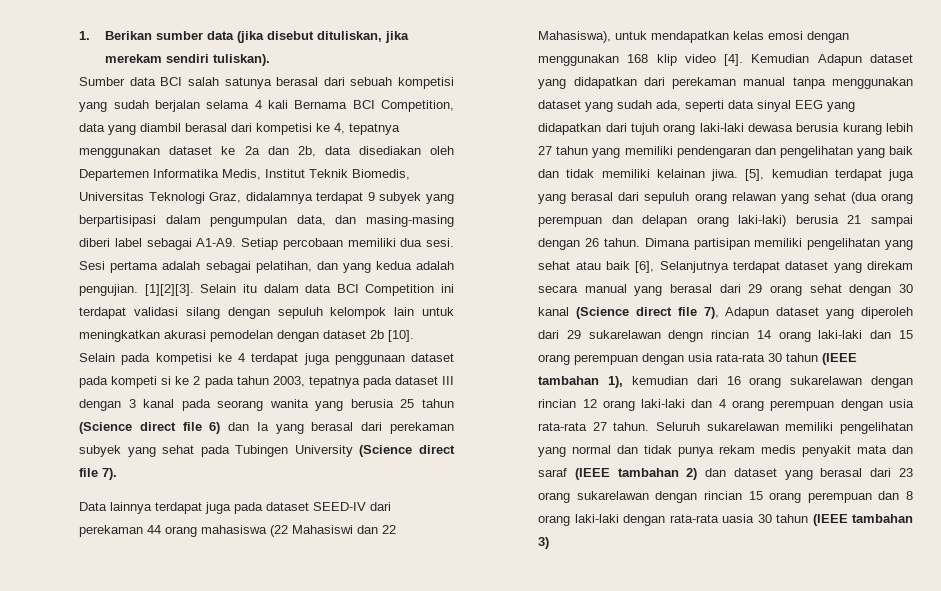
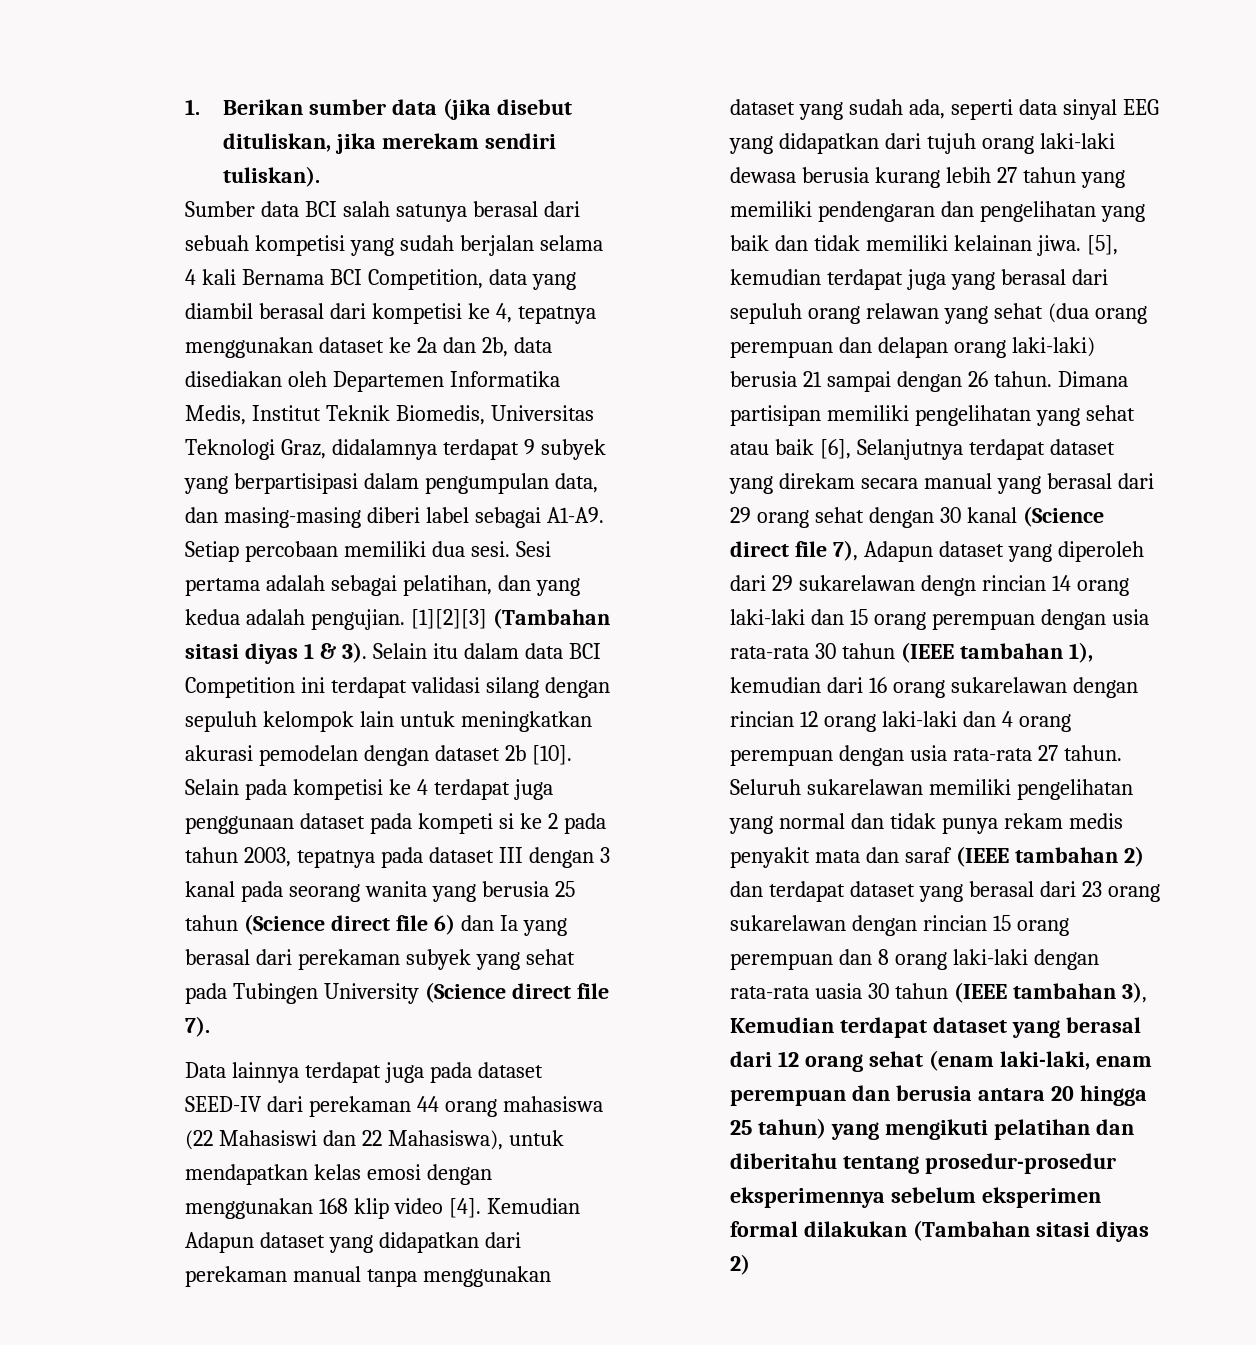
- [1][2][3].
+ [1][2][3] (Tambahan sitasi diyas 1 & 3).
- Seluruh sukarelawan memiliki pengelihatan yang normal dan tidak punya rekam medis penyakit mata dan saraf (IEEE tambahan 2) dan dataset yang berasal dari 23 orang sukarelawan dengan rincian 15 orang perempuan dan 8 orang laki-laki dengan rata-rata uasia 30 tahun (IEEE tambahan 3)
+ Seluruh sukarelawan memiliki pengelihatan yang normal dan tidak punya rekam medis penyakit mata dan saraf (IEEE tambahan 2) dan terdapat dataset yang berasal dari 23 orang sukarelawan dengan rincian 15 orang perempuan dan 8 orang laki-laki dengan rata-rata uasia 30 tahun (IEEE tambahan 3), Kemudian terdapat dataset yang berasal dari 12 orang sehat (enam laki-laki, enam perempuan dan berusia antara 20 hingga 25 tahun) yang mengikuti pelatihan dan diberitahu tentang prosedur-prosedur eksperimennya sebelum eksperimen formal dilakukan (Tambahan sitasi diyas 2)

